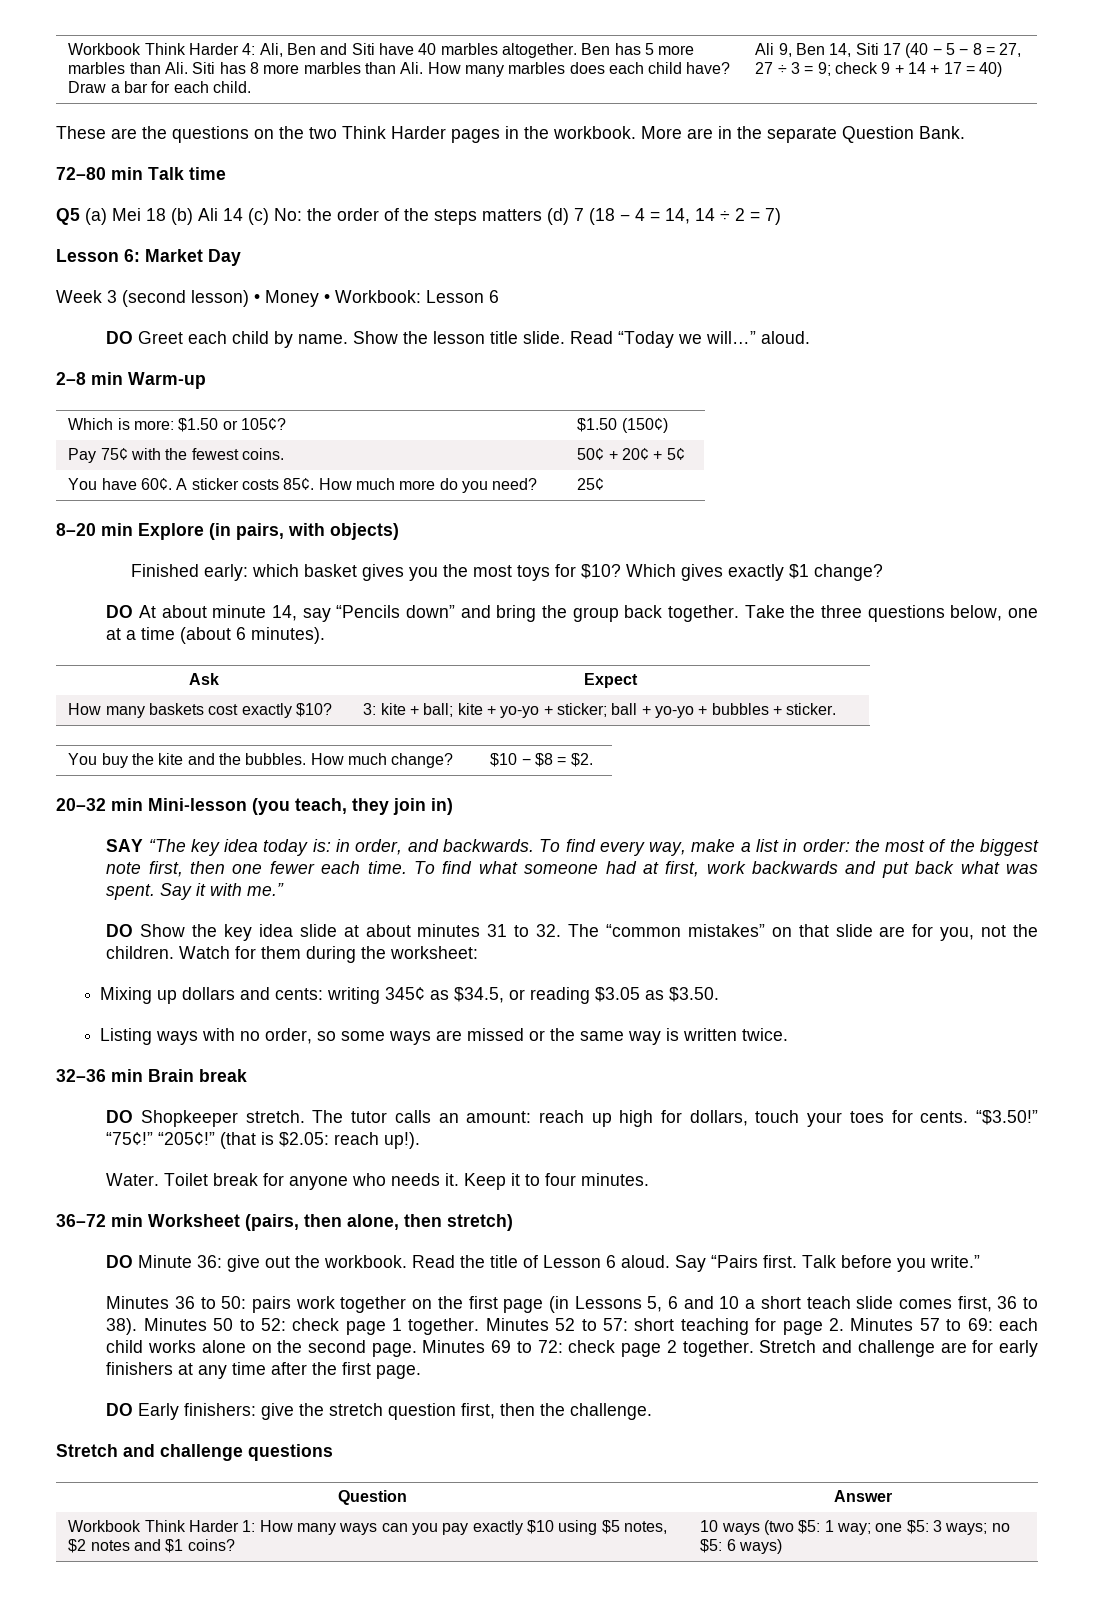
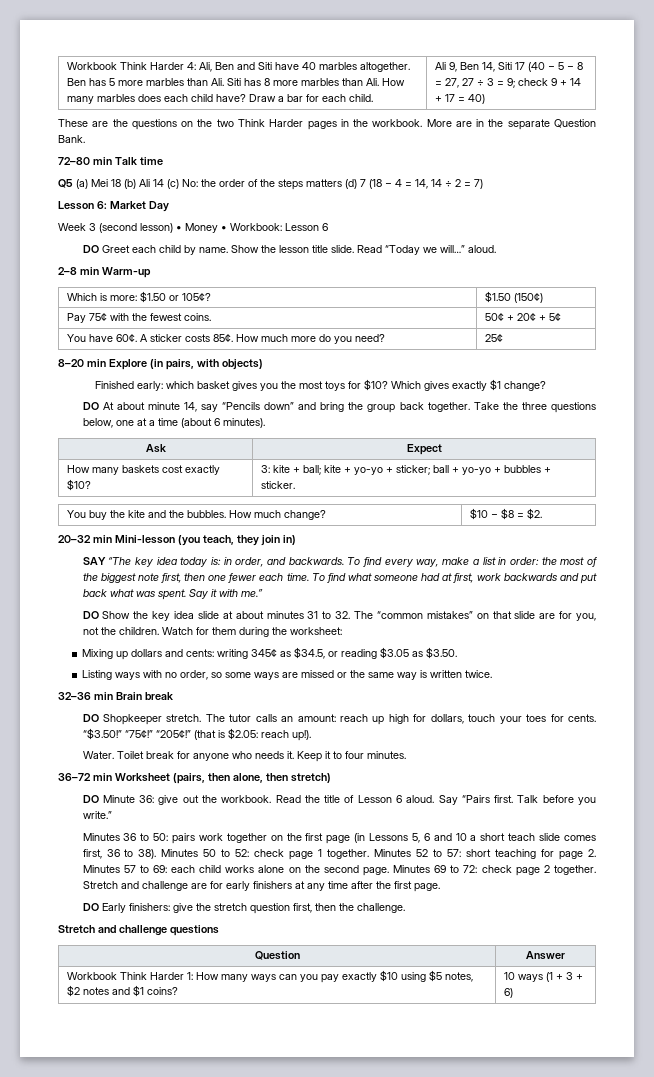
- Workbook Think Harder 1: How many ways can you pay exactly $10 using $5 notes, $2 notes and $1 coins? | 10 ways (two $5: 1 way; one $5: 3 ways; no $5: 6 ways)
+ Workbook Think Harder 1: How many ways can you pay exactly $10 using $5 notes, $2 notes and $1 coins? | 10 ways (1 + 3 + 6)

